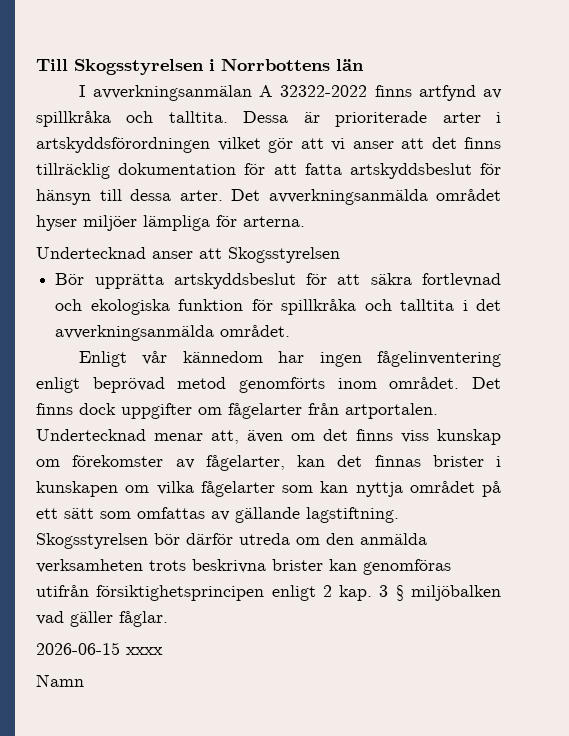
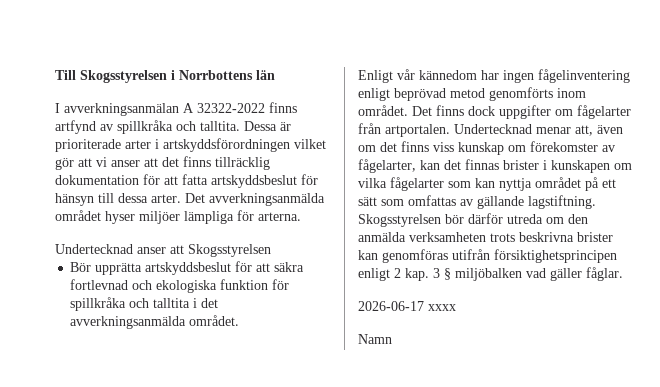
- 2026-06-15 xxxx
+ 2026-06-17 xxxx

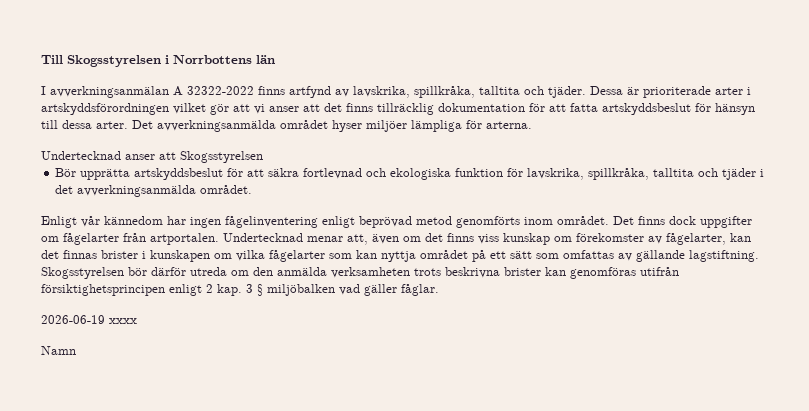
- I avverkningsanmälan A 32322-2022 finns artfynd av spillkråka och talltita.
+ I avverkningsanmälan A 32322-2022 finns artfynd av lavskrika, spillkråka, talltita och tjäder.
- Bör upprätta artskyddsbeslut för att säkra fortlevnad och ekologiska funktion för spillkråka och talltita i det avverkningsanmälda området.
+ Bör upprätta artskyddsbeslut för att säkra fortlevnad och ekologiska funktion för lavskrika, spillkråka, talltita och tjäder i det avverkningsanmälda området.
- 2026-06-17 xxxx
+ 2026-06-19 xxxx

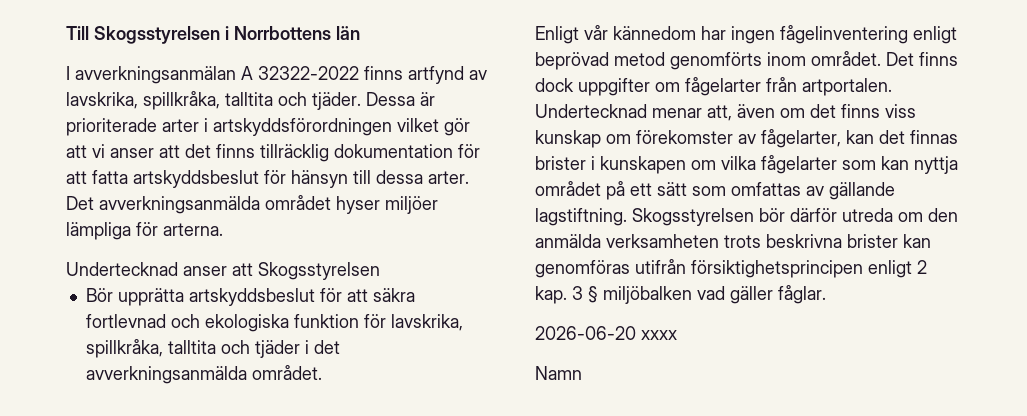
- 2026-06-19 xxxx
+ 2026-06-20 xxxx

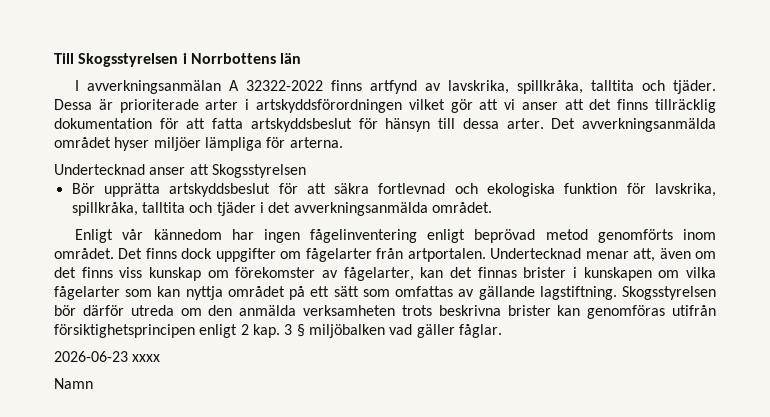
- 2026-06-20 xxxx
+ 2026-06-23 xxxx

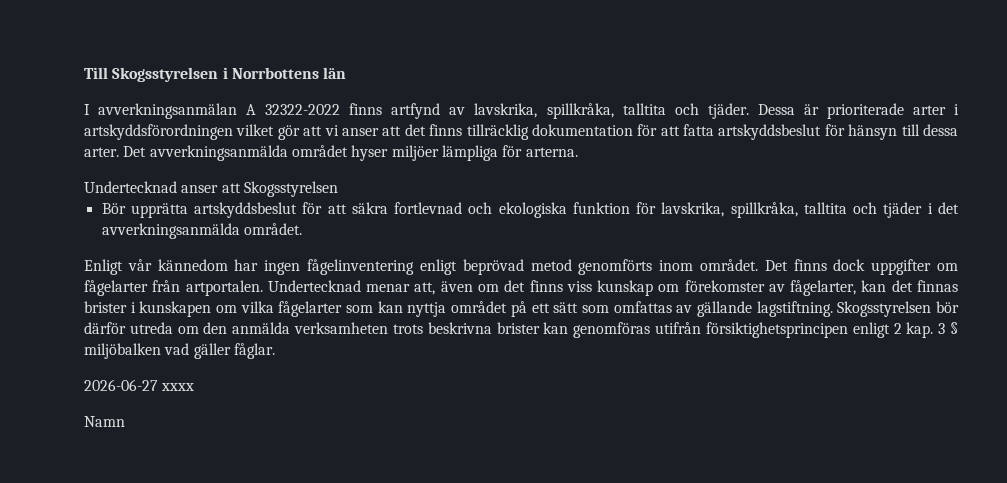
- 2026-06-23 xxxx
+ 2026-06-27 xxxx

